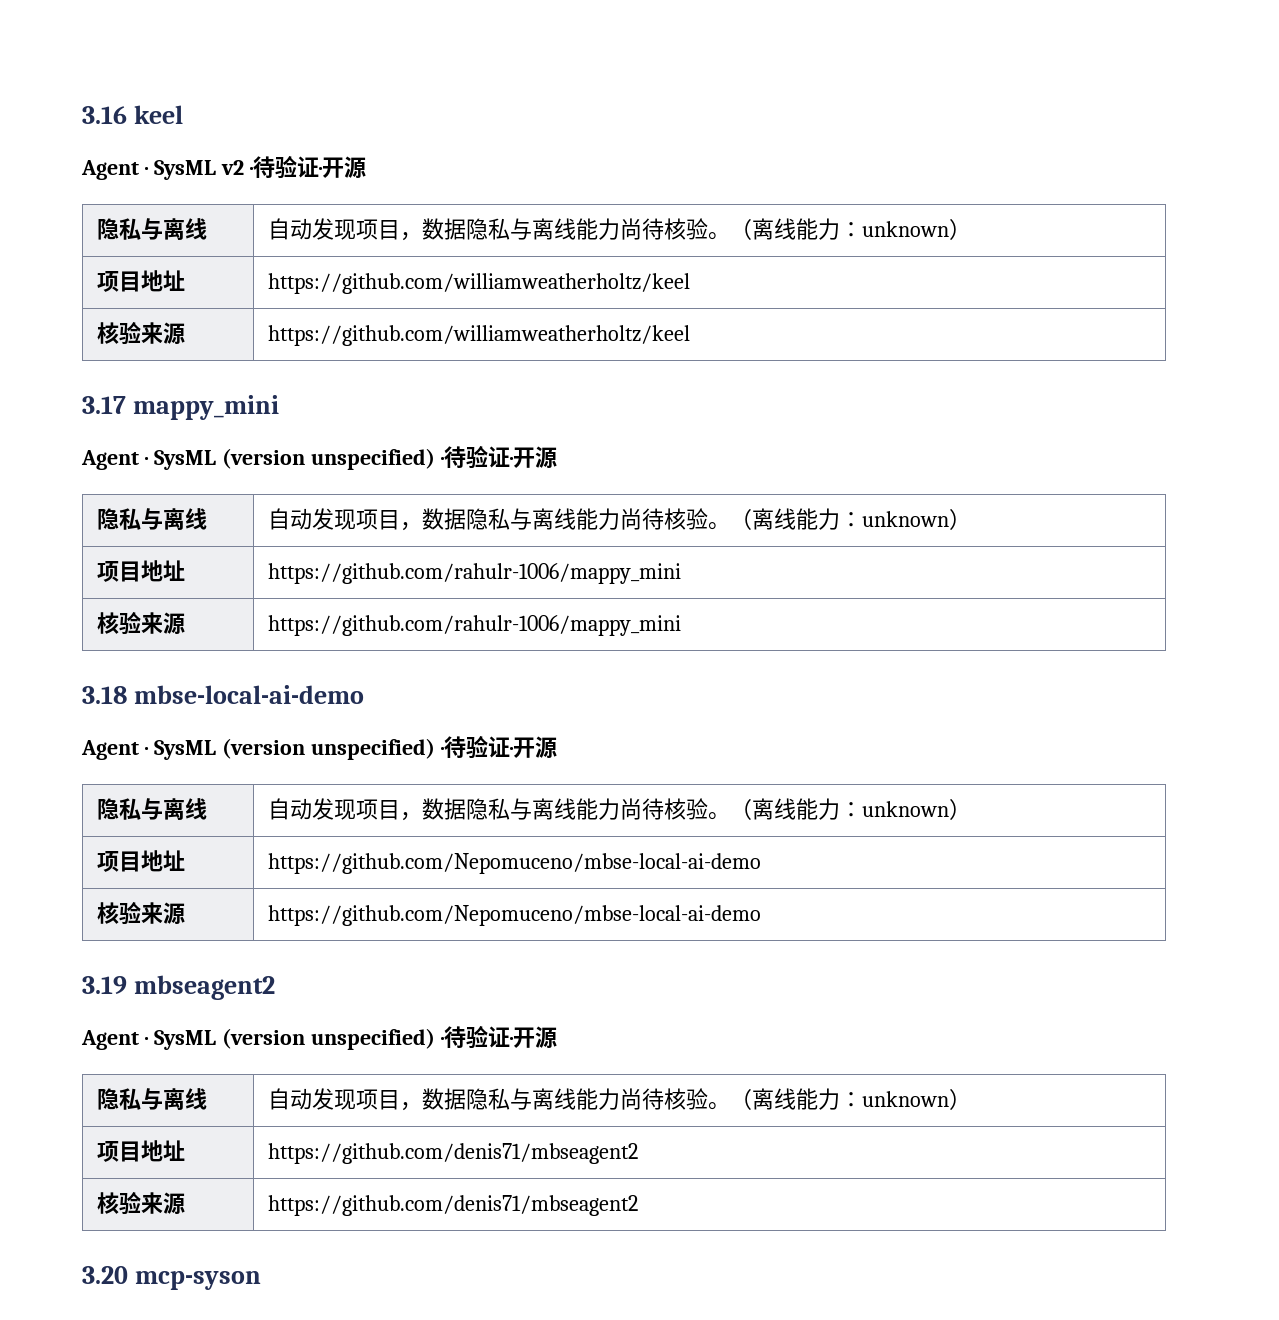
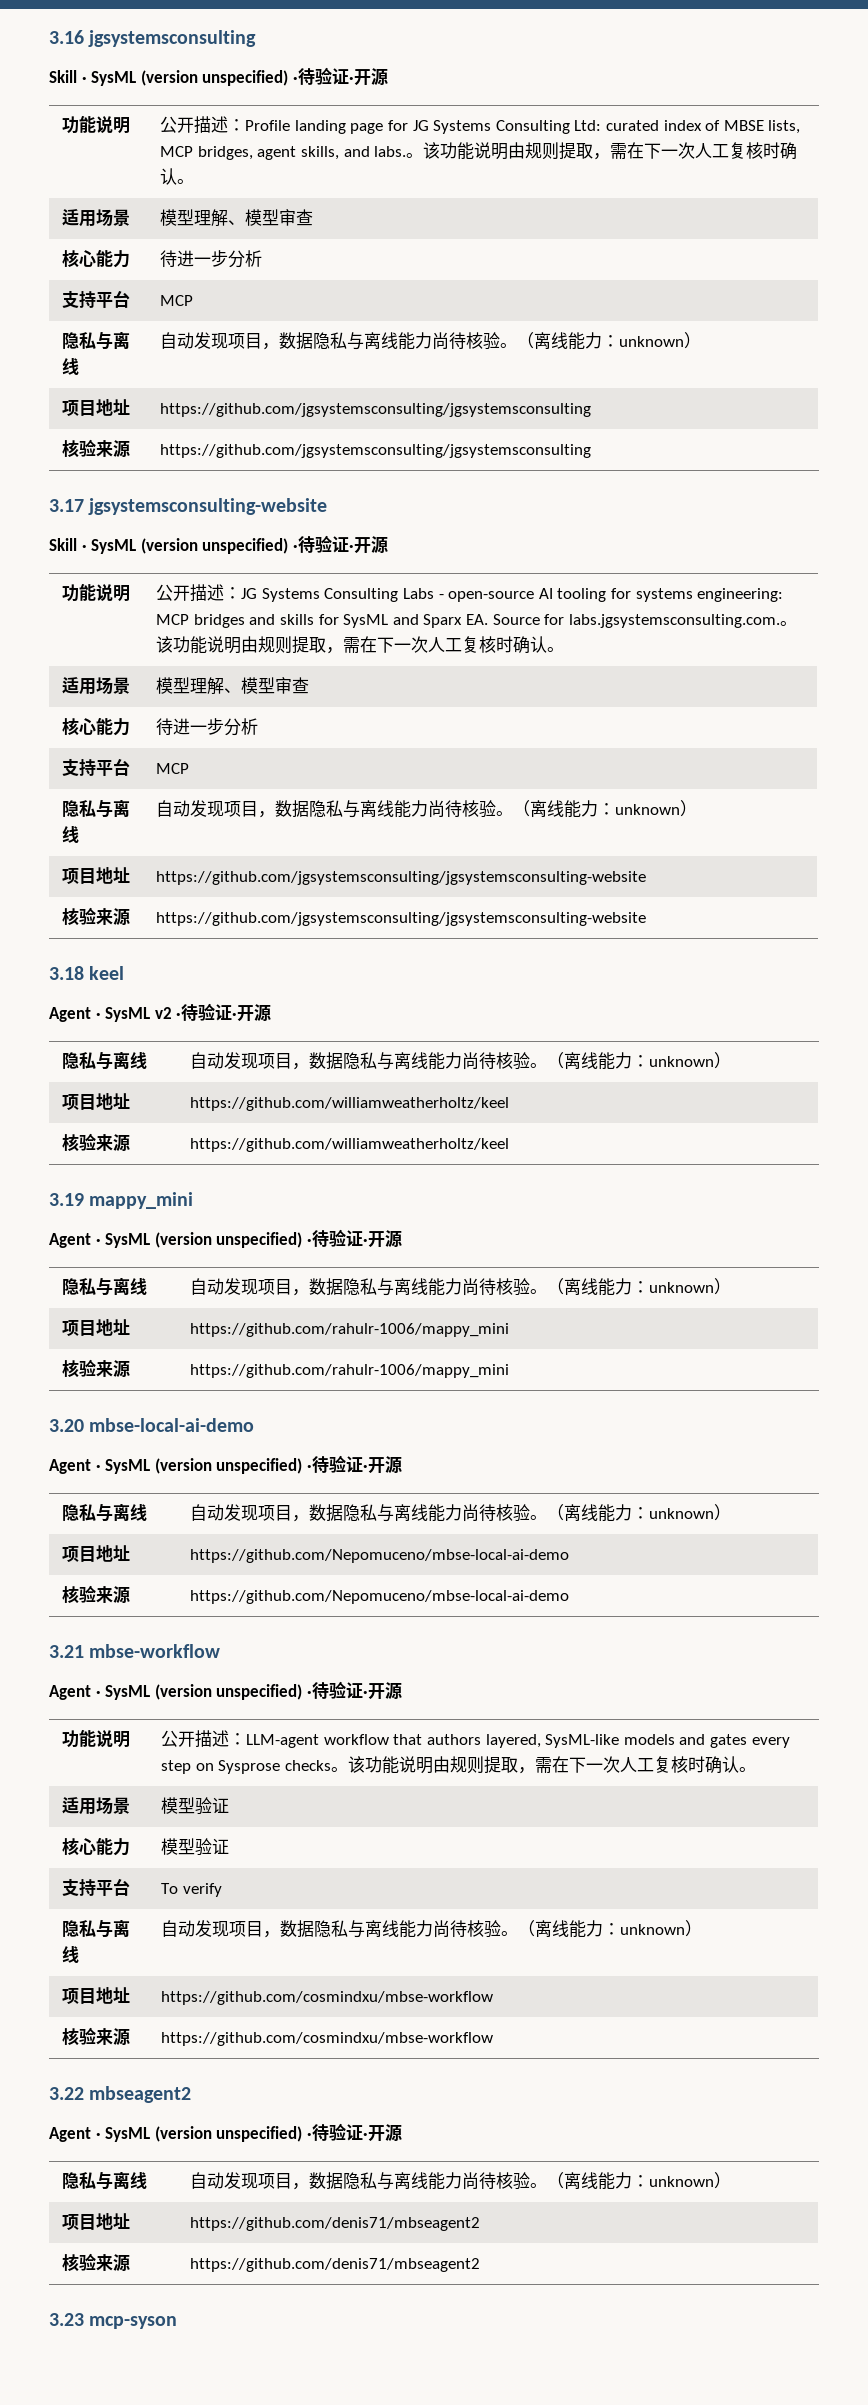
- 3.16 keel
+ 3.16 jgsystemsconsulting
+ Skill · SysML (version unspecified) ·待验证·开源
+ 功能说明 | 公开描述：Profile landing page for JG Systems Consulting Ltd: curated index of MBSE lists, MCP bridges, agent skills, and labs.。该功能说明由规则提取，需在下一次人工复核时确认。
+ 适用场景 | 模型理解、模型审查
+ 核心能力 | 待进一步分析
+ 支持平台 | MCP
+ 隐私与离线 | 自动发现项目，数据隐私与离线能力尚待核验。（离线能力：unknown）
+ 项目地址 | https://github.com/jgsystemsconsulting/jgsystemsconsulting
+ 核验来源 | https://github.com/jgsystemsconsulting/jgsystemsconsulting
+ 3.17 jgsystemsconsulting-website
+ Skill · SysML (version unspecified) ·待验证·开源
+ 功能说明 | 公开描述：JG Systems Consulting Labs - open-source AI tooling for systems engineering: MCP bridges and skills for SysML and Sparx EA. Source for labs.jgsystemsconsulting.com.。该功能说明由规则提取，需在下一次人工复核时确认。
+ 适用场景 | 模型理解、模型审查
+ 核心能力 | 待进一步分析
+ 支持平台 | MCP
+ 隐私与离线 | 自动发现项目，数据隐私与离线能力尚待核验。（离线能力：unknown）
+ 项目地址 | https://github.com/jgsystemsconsulting/jgsystemsconsulting-website
+ 核验来源 | https://github.com/jgsystemsconsulting/jgsystemsconsulting-website
+ 3.18 keel
- 3.17 mappy_mini
+ 3.19 mappy_mini
- 3.18 mbse-local-ai-demo
+ 3.20 mbse-local-ai-demo
- 3.19 mbseagent2
+ 3.21 mbse-workflow
+ Agent · SysML (version unspecified) ·待验证·开源
+ 功能说明 | 公开描述：LLM-agent workflow that authors layered, SysML-like models and gates every step on Sysprose checks。该功能说明由规则提取，需在下一次人工复核时确认。
+ 适用场景 | 模型验证
+ 核心能力 | 模型验证
+ 支持平台 | To verify
+ 隐私与离线 | 自动发现项目，数据隐私与离线能力尚待核验。（离线能力：unknown）
+ 项目地址 | https://github.com/cosmindxu/mbse-workflow
+ 核验来源 | https://github.com/cosmindxu/mbse-workflow
+ 3.22 mbseagent2
- 3.20 mcp-syson
+ 3.23 mcp-syson

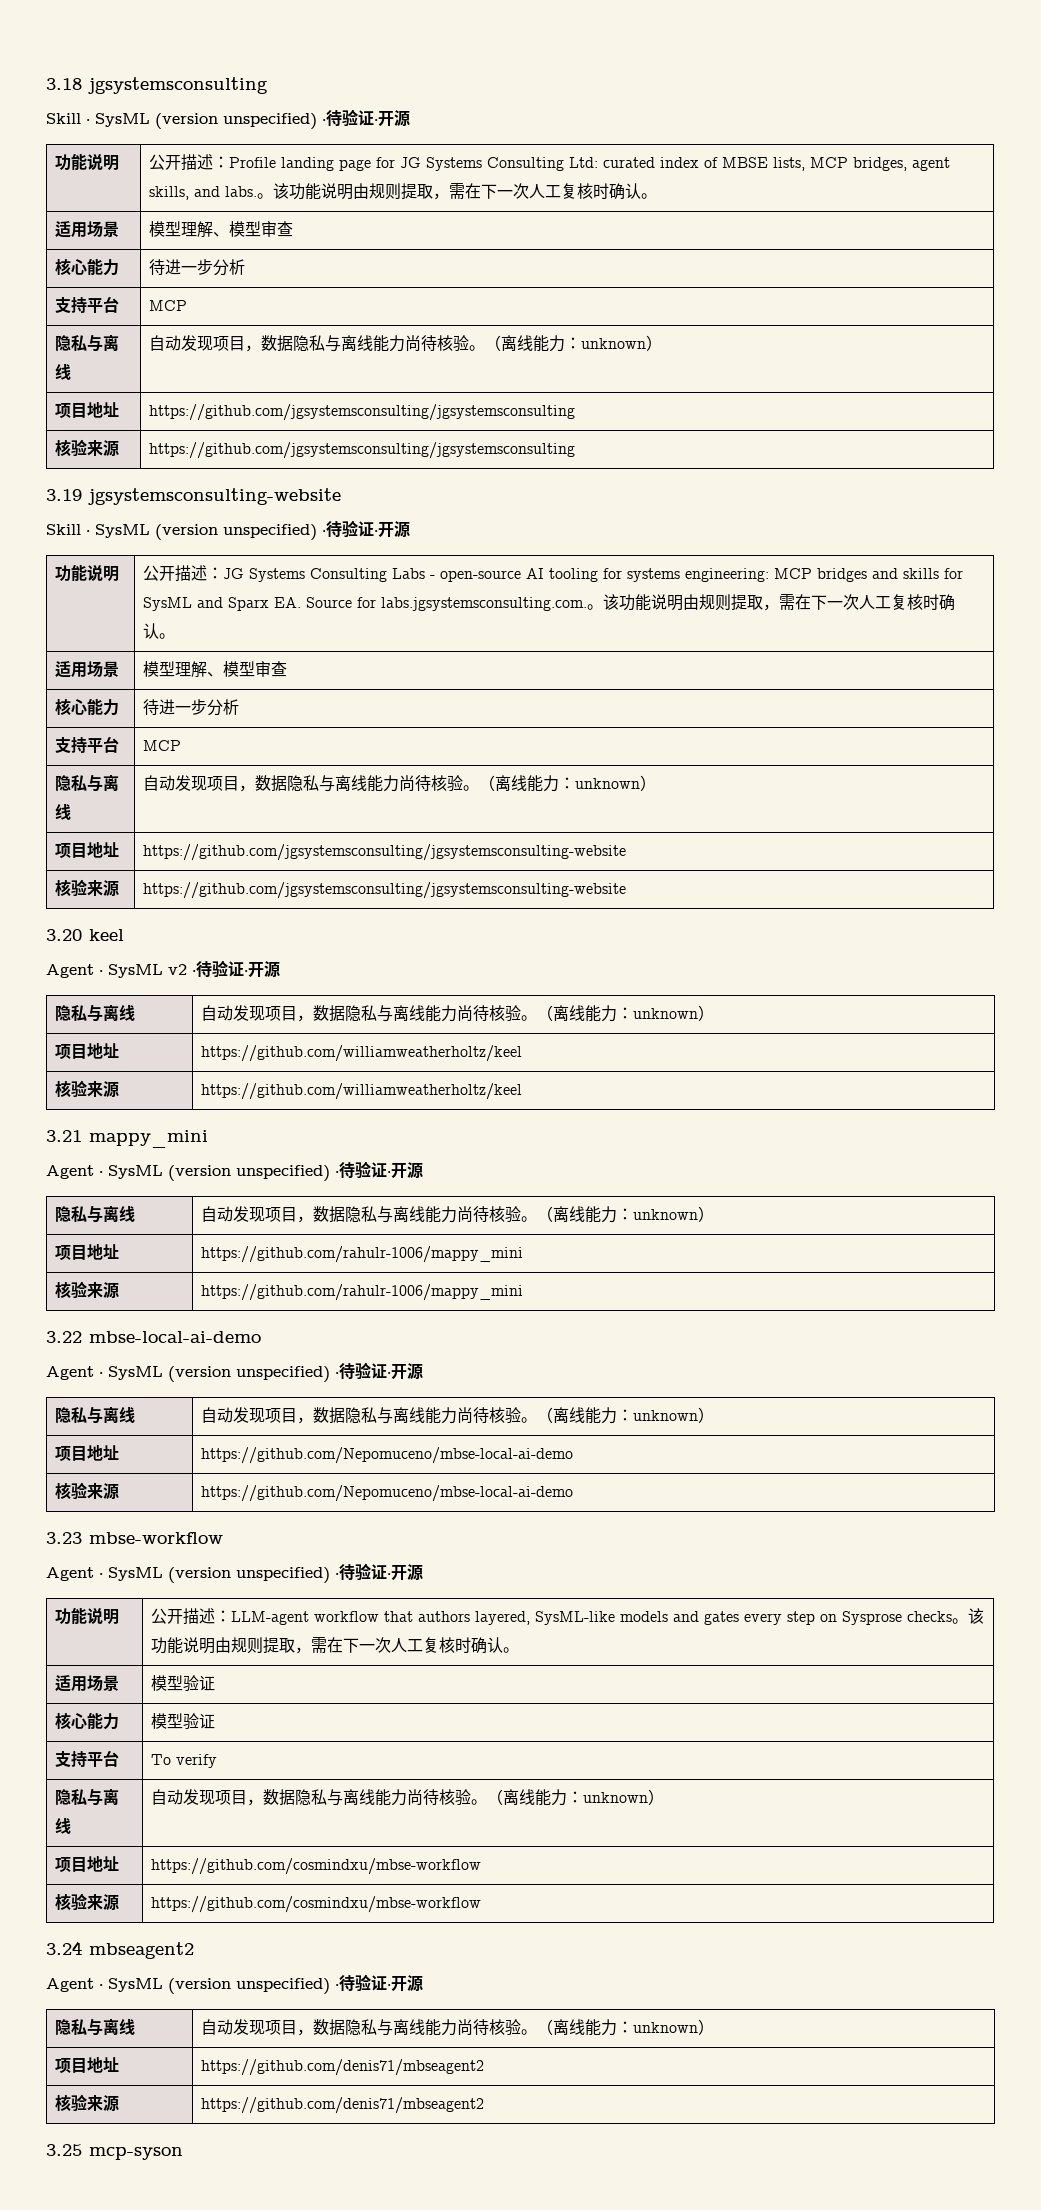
- 3.16 jgsystemsconsulting
+ 3.18 jgsystemsconsulting
- 3.17 jgsystemsconsulting-website
+ 3.19 jgsystemsconsulting-website
- 3.18 keel
+ 3.20 keel
- 3.19 mappy_mini
+ 3.21 mappy_mini
- 3.20 mbse-local-ai-demo
+ 3.22 mbse-local-ai-demo
- 3.21 mbse-workflow
+ 3.23 mbse-workflow
- 3.22 mbseagent2
+ 3.24 mbseagent2
- 3.23 mcp-syson
+ 3.25 mcp-syson

